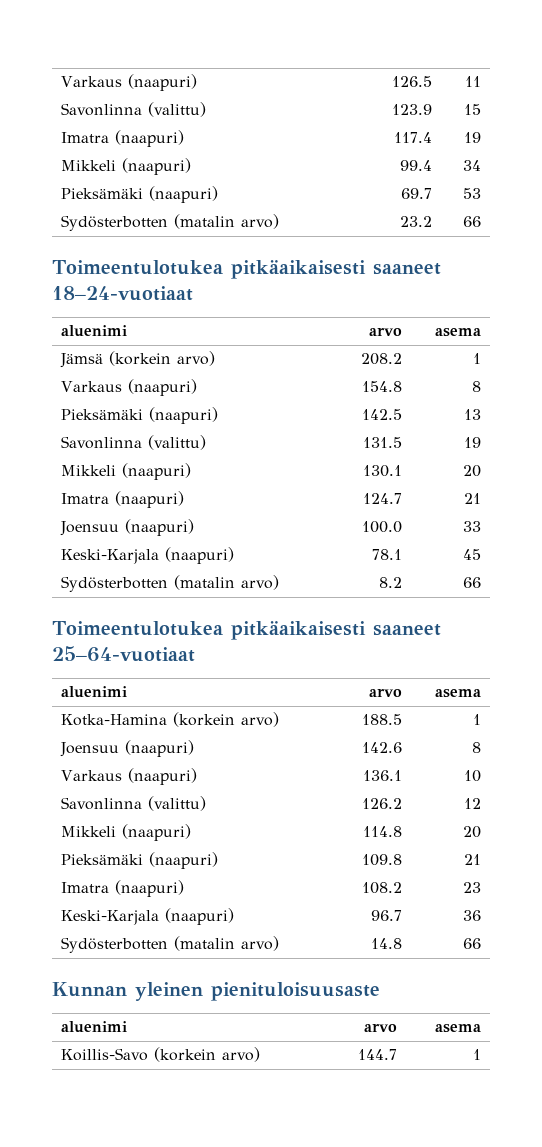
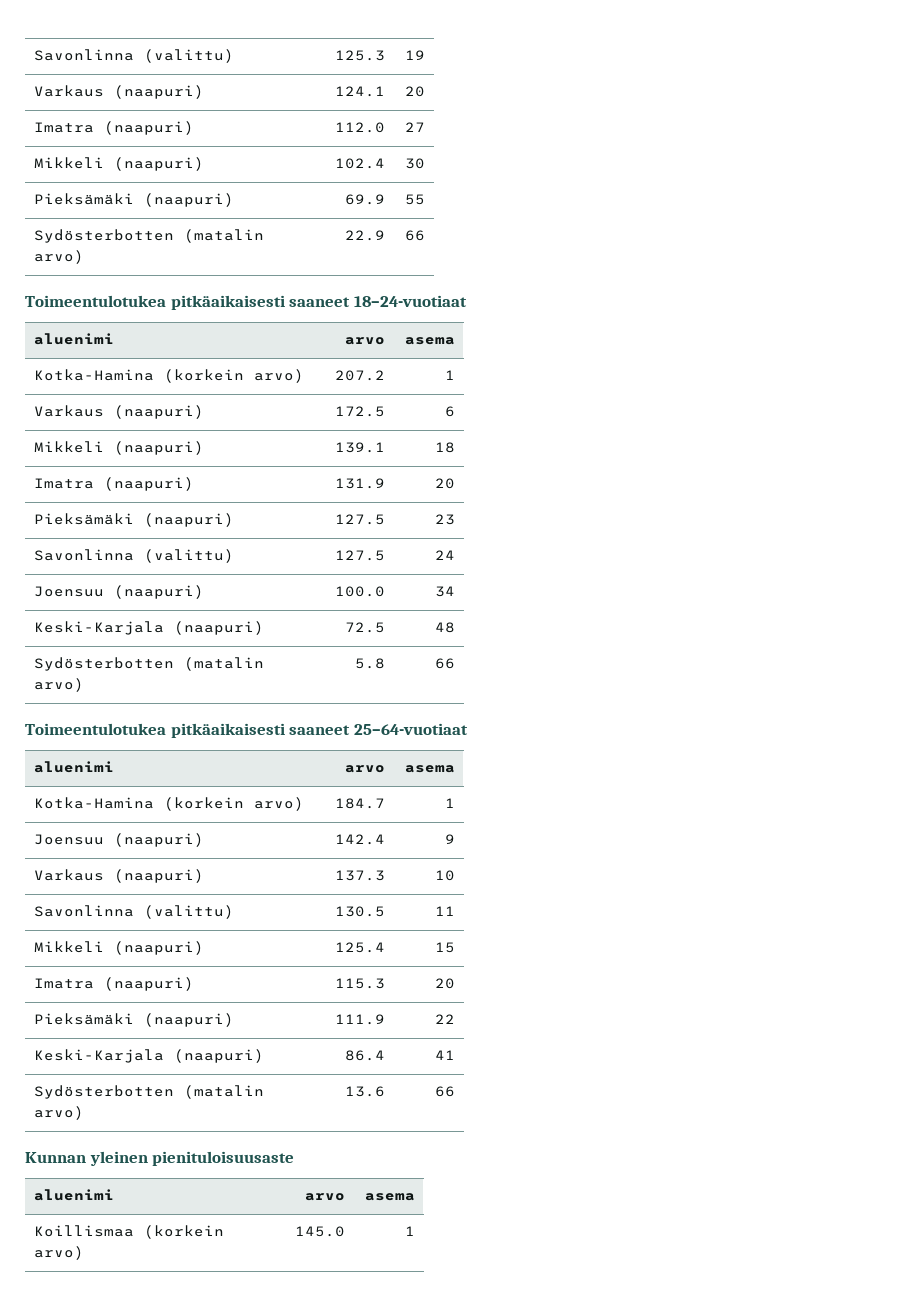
- Varkaus (naapuri) | 126.5 | 11
- Savonlinna (valittu) | 123.9 | 15
- Imatra (naapuri) | 117.4 | 19
- Mikkeli (naapuri) | 99.4 | 34
- Pieksämäki (naapuri) | 69.7 | 53
- Sydösterbotten (matalin arvo) | 23.2 | 66
+ Savonlinna (valittu) | 125.3 | 19
+ Varkaus (naapuri) | 124.1 | 20
+ Imatra (naapuri) | 112.0 | 27
+ Mikkeli (naapuri) | 102.4 | 30
+ Pieksämäki (naapuri) | 69.9 | 55
+ Sydösterbotten (matalin arvo) | 22.9 | 66
- Jämsä (korkein arvo) | 208.2 | 1
+ Kotka-Hamina (korkein arvo) | 207.2 | 1
- Varkaus (naapuri) | 154.8 | 8
- Pieksämäki (naapuri) | 142.5 | 13
- Savonlinna (valittu) | 131.5 | 19
- Mikkeli (naapuri) | 130.1 | 20
- Imatra (naapuri) | 124.7 | 21
+ Varkaus (naapuri) | 172.5 | 6
+ Mikkeli (naapuri) | 139.1 | 18
+ Imatra (naapuri) | 131.9 | 20
+ Pieksämäki (naapuri) | 127.5 | 23
+ Savonlinna (valittu) | 127.5 | 24
- Joensuu (naapuri) | 100.0 | 33
- Keski-Karjala (naapuri) | 78.1 | 45
- Sydösterbotten (matalin arvo) | 8.2 | 66
+ Joensuu (naapuri) | 100.0 | 34
+ Keski-Karjala (naapuri) | 72.5 | 48
+ Sydösterbotten (matalin arvo) | 5.8 | 66
- Kotka-Hamina (korkein arvo) | 188.5 | 1
+ Kotka-Hamina (korkein arvo) | 184.7 | 1
- Joensuu (naapuri) | 142.6 | 8
- Varkaus (naapuri) | 136.1 | 10
+ Joensuu (naapuri) | 142.4 | 9
+ Varkaus (naapuri) | 137.3 | 10
- Savonlinna (valittu) | 126.2 | 12
- Mikkeli (naapuri) | 114.8 | 20
- Pieksämäki (naapuri) | 109.8 | 21
- Imatra (naapuri) | 108.2 | 23
- Keski-Karjala (naapuri) | 96.7 | 36
- Sydösterbotten (matalin arvo) | 14.8 | 66
+ Savonlinna (valittu) | 130.5 | 11
+ Mikkeli (naapuri) | 125.4 | 15
+ Imatra (naapuri) | 115.3 | 20
+ Pieksämäki (naapuri) | 111.9 | 22
+ Keski-Karjala (naapuri) | 86.4 | 41
+ Sydösterbotten (matalin arvo) | 13.6 | 66
- Koillis-Savo (korkein arvo) | 144.7 | 1
+ Koillismaa (korkein arvo) | 145.0 | 1

